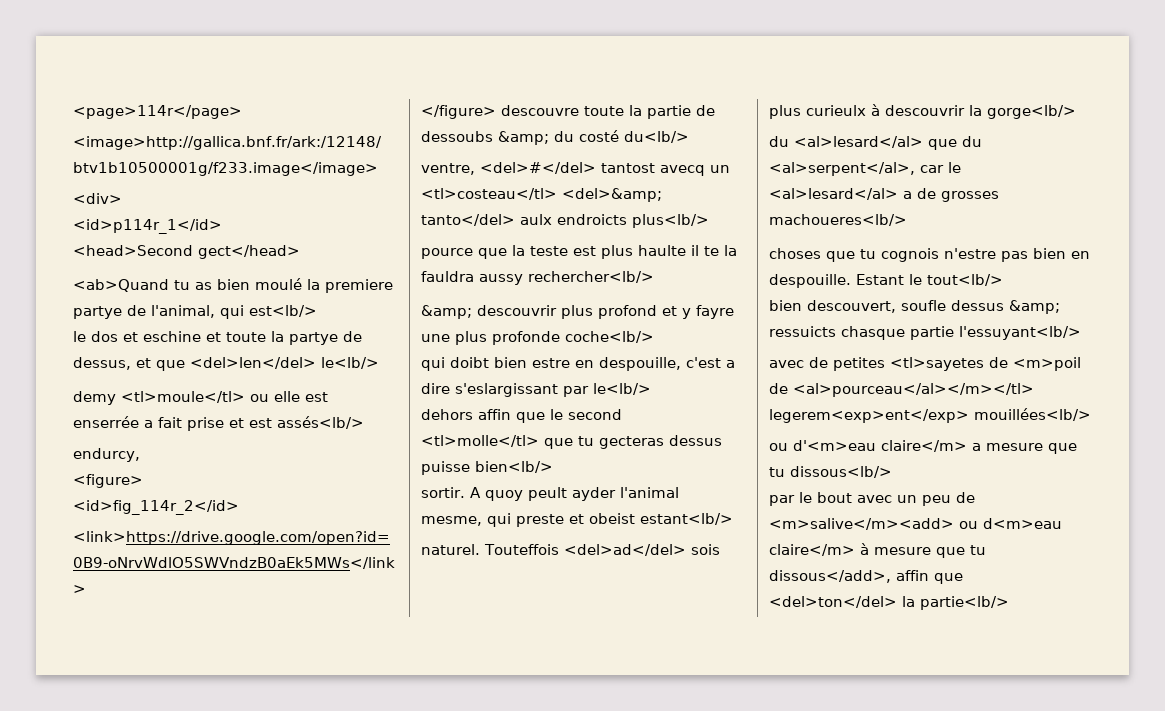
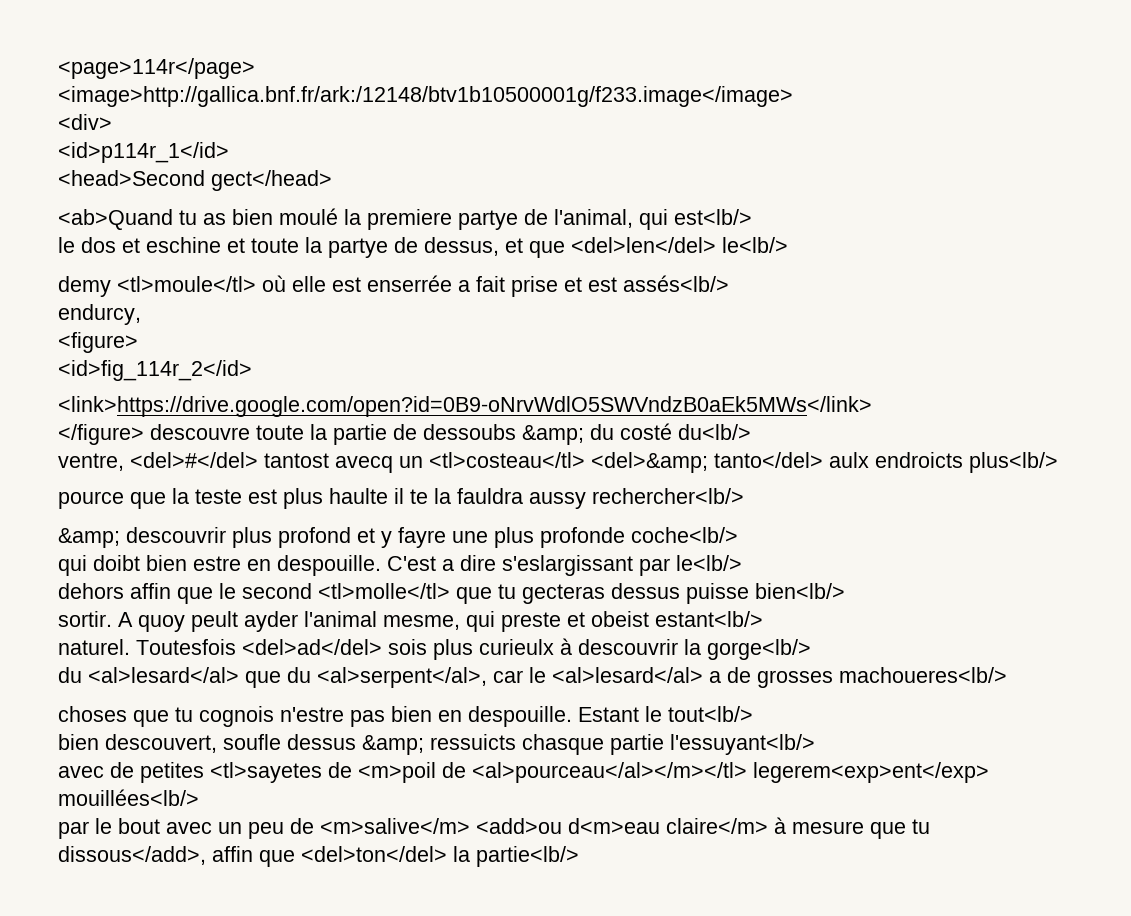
- demy <tl>moule</tl> ou elle est enserrée a fait prise et est assés<lb/>
+ demy <tl>moule</tl> où elle est enserrée a fait prise et est assés<lb/>
- qui doibt bien estre en despouille, c'est a dire s'eslargissant par le<lb/>
+ qui doibt bien estre en despouille. C'est a dire s'eslargissant par le<lb/>
- Touteffois <del>ad</del> sois plus curieulx à descouvrir la gorge<lb/>
+ Toutesfois <del>ad</del> sois plus curieulx à descouvrir la gorge<lb/>
- ou d'<m>eau claire</m> a mesure que tu dissous<lb/>
- par le bout avec un peu de <m>salive</m><add> ou d<m>eau claire</m> à mesure que tu dissous</add>, affin que <del>ton</del> la partie<lb/>
+ par le bout avec un peu de <m>salive</m> <add>ou d<m>eau claire</m> à mesure que tu dissous</add>, affin que <del>ton</del> la partie<lb/>

